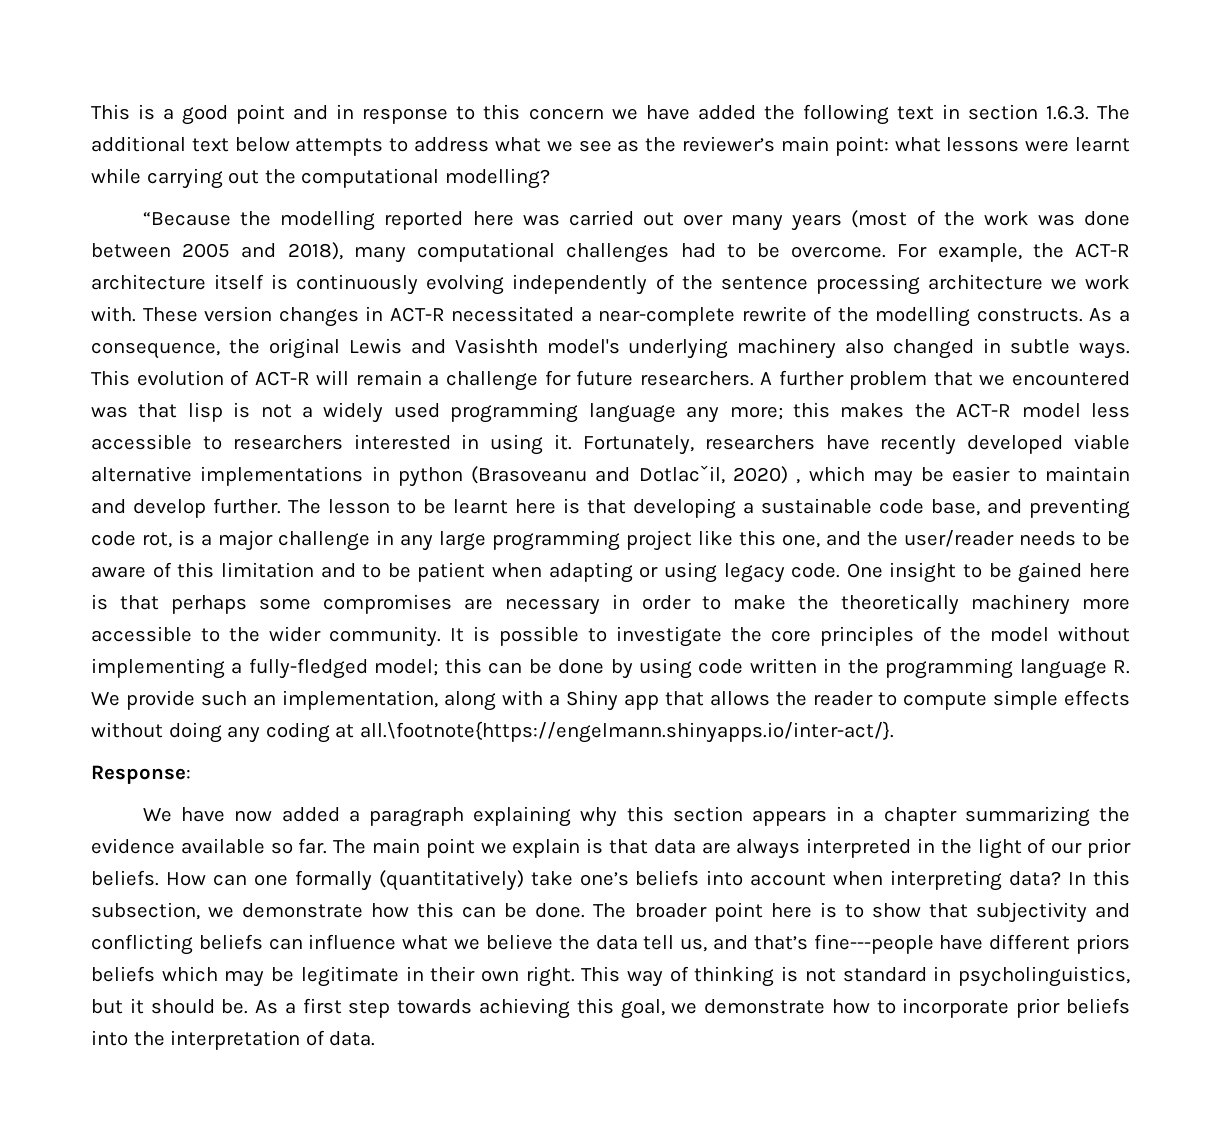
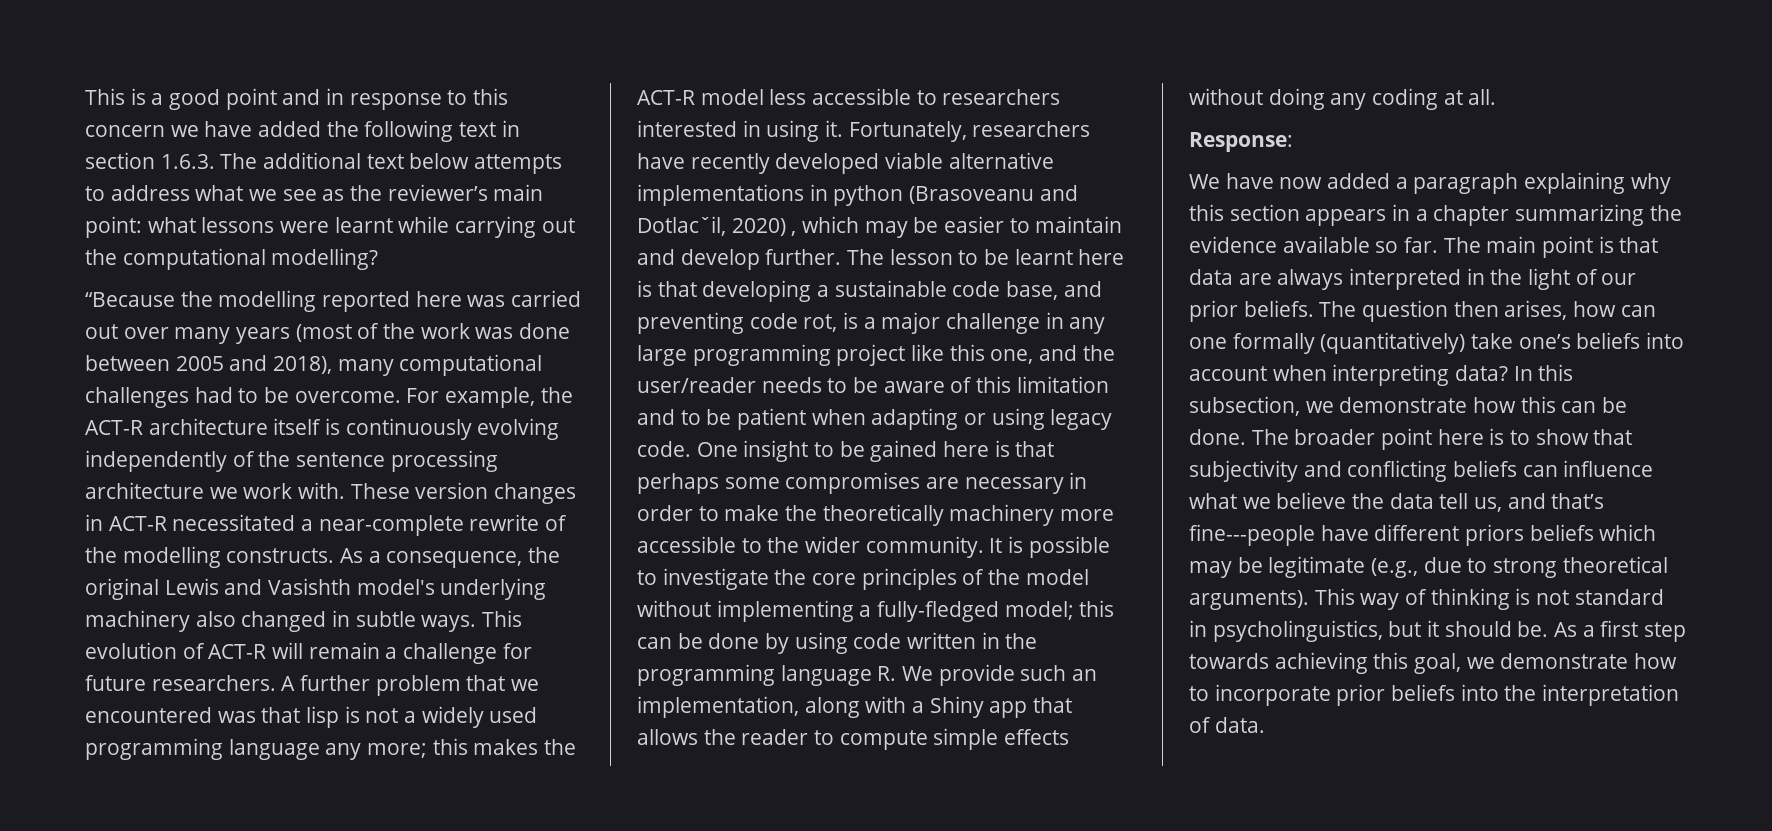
- It is possible to investigate the core principles of the model without implementing a fully-fledged model; this can be done by using code written in the programming language R. We provide such an implementation, along with a Shiny app that allows the reader to compute simple effects without doing any coding at all.\footnote{https://engelmann.shinyapps.io/inter-act/}.
+ It is possible to investigate the core principles of the model without implementing a fully-fledged model; this can be done by using code written in the programming language R. We provide such an implementation, along with a Shiny app that allows the reader to compute simple effects without doing any coding at all.
- The main point we explain is that data are always interpreted in the light of our prior beliefs.
+ The main point is that data are always interpreted in the light of our prior beliefs.
- How can one formally (quantitatively) take one’s beliefs into account when interpreting data?
+ The question then arises, how can one formally (quantitatively) take one’s beliefs into account when interpreting data?
- The broader point here is to show that subjectivity and conflicting beliefs can influence what we believe the data tell us, and that’s fine---people have different priors beliefs which may be legitimate in their own right.
+ The broader point here is to show that subjectivity and conflicting beliefs can influence what we believe the data tell us, and that’s fine---people have different priors beliefs which may be legitimate (e.g., due to strong theoretical arguments).

